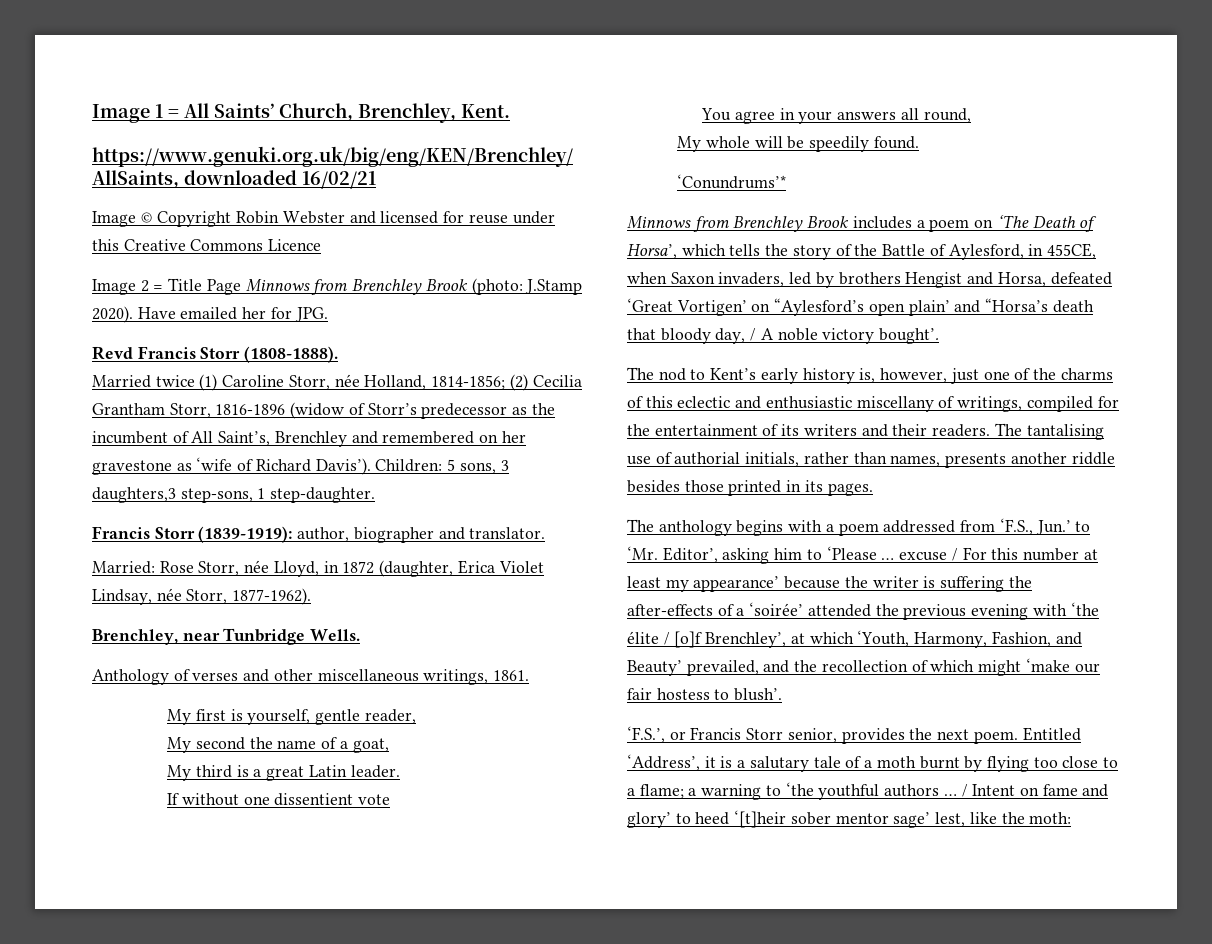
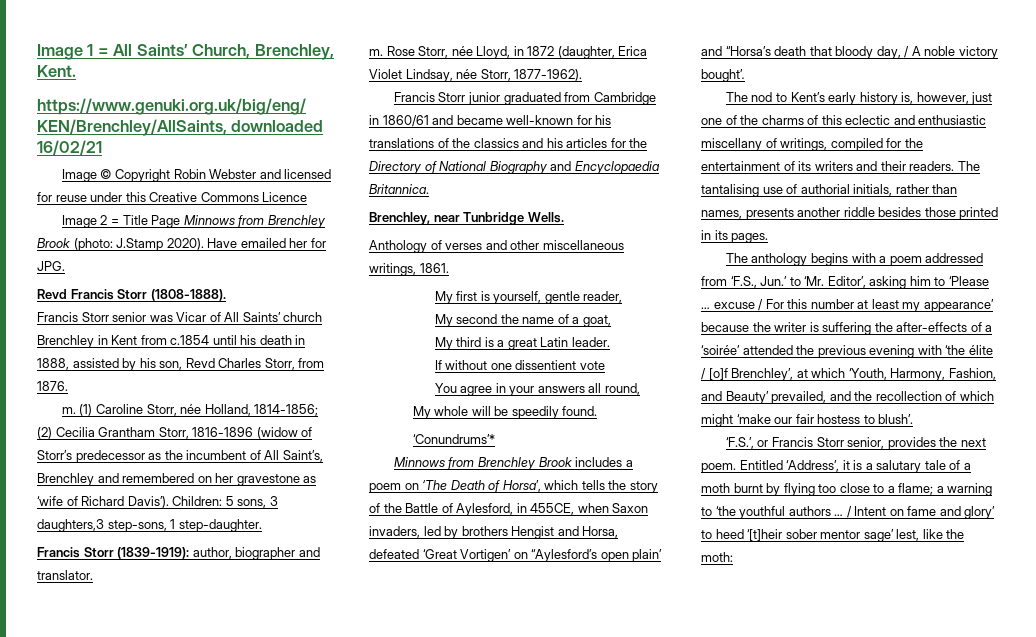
- Married twice (1) Caroline Storr, née Holland, 1814-1856; (2) Cecilia Grantham Storr, 1816-1896 (widow of Storr’s predecessor as the incumbent of All Saint’s, Brenchley and remembered on her gravestone as ‘wife of Richard Davis’).
+ Francis Storr senior was Vicar of All Saints’ church Brenchley in Kent from c.1854 until his death in 1888, assisted by his son, Revd Charles Storr, from 1876.
+ m. (1) Caroline Storr, née Holland, 1814-1856; (2) Cecilia Grantham Storr, 1816-1896 (widow of Storr’s predecessor as the incumbent of All Saint’s, Brenchley and remembered on her gravestone as ‘wife of Richard Davis’).
- Married: Rose Storr, née Lloyd, in 1872 (daughter, Erica Violet Lindsay, née Storr, 1877-1962).
+ m. Rose Storr, née Lloyd, in 1872 (daughter, Erica Violet Lindsay, née Storr, 1877-1962).
+ Francis Storr junior graduated from Cambridge in 1860/61 and became well-known for his translations of the classics and his articles for the Directory of National Biography and Encyclopaedia Britannica.

